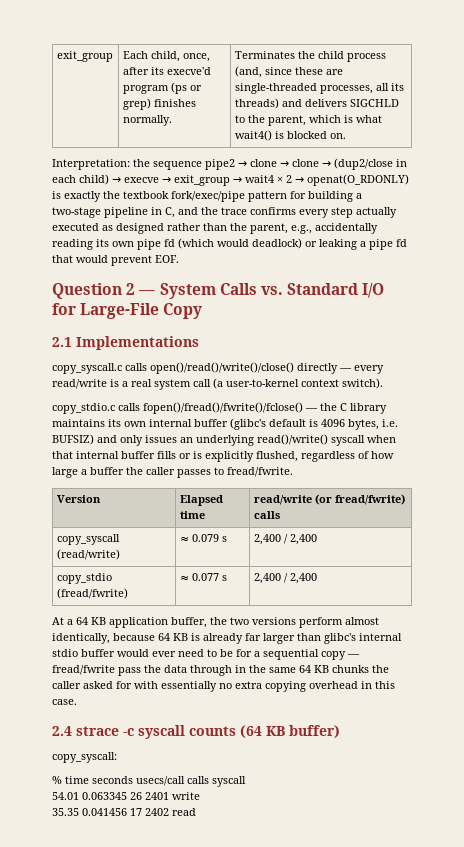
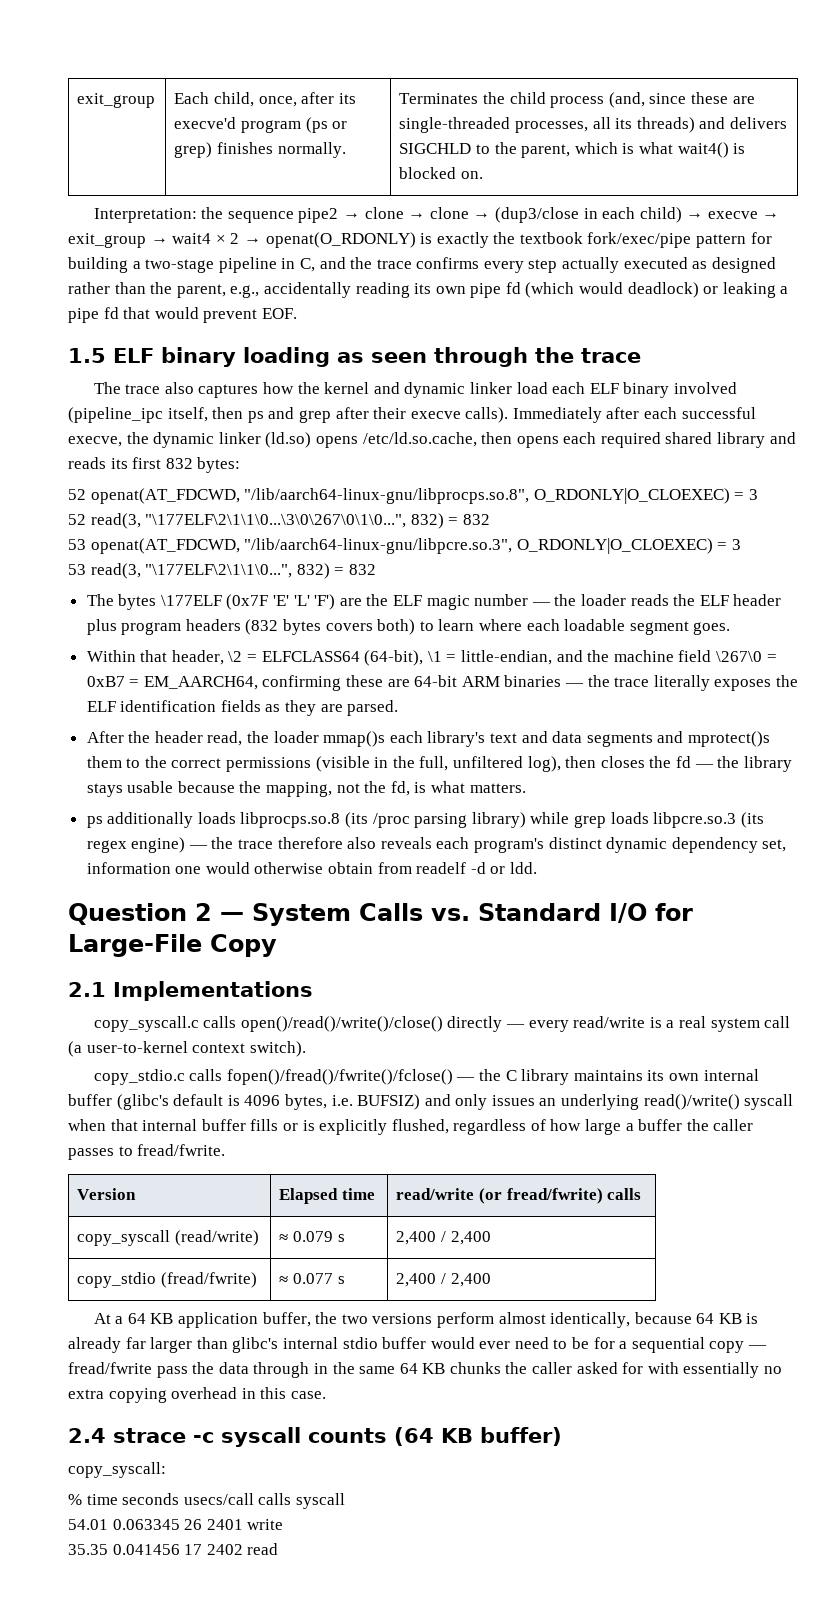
- the sequence pipe2 → clone → clone → (dup2/close in each child) → execve → exit_group → wait4 × 2 → openat(O_RDONLY) is exactly the textbook fork/exec/pipe pattern for building a two-stage pipeline in C, and the trace confirms every step actually executed as designed rather than the parent, e.g., accidentally reading its own pipe fd (which would deadlock) or leaking a pipe fd that would prevent EOF.
+ the sequence pipe2 → clone → clone → (dup3/close in each child) → execve → exit_group → wait4 × 2 → openat(O_RDONLY) is exactly the textbook fork/exec/pipe pattern for building a two-stage pipeline in C, and the trace confirms every step actually executed as designed rather than the parent, e.g., accidentally reading its own pipe fd (which would deadlock) or leaking a pipe fd that would prevent EOF.
+ 1.5 ELF binary loading as seen through the trace
+ The trace also captures how the kernel and dynamic linker load each ELF binary involved (pipeline_ipc itself, then ps and grep after their execve calls). Immediately after each successful execve, the dynamic linker (ld.so) opens /etc/ld.so.cache, then opens each required shared library and reads its first 832 bytes:
+ 52 openat(AT_FDCWD, "/lib/aarch64-linux-gnu/libprocps.so.8", O_RDONLY|O_CLOEXEC) = 3
+ 52 read(3, "\177ELF\2\1\1\0...\3\0\267\0\1\0...", 832) = 832
+ 53 openat(AT_FDCWD, "/lib/aarch64-linux-gnu/libpcre.so.3", O_RDONLY|O_CLOEXEC) = 3
+ 53 read(3, "\177ELF\2\1\1\0...", 832) = 832
+ The bytes \177ELF (0x7F 'E' 'L' 'F') are the ELF magic number — the loader reads the ELF header plus program headers (832 bytes covers both) to learn where each loadable segment goes.
+ Within that header, \2 = ELFCLASS64 (64-bit), \1 = little-endian, and the machine field \267\0 = 0xB7 = EM_AARCH64, confirming these are 64-bit ARM binaries — the trace literally exposes the ELF identification fields as they are parsed.
+ After the header read, the loader mmap()s each library's text and data segments and mprotect()s them to the correct permissions (visible in the full, unfiltered log), then closes the fd — the library stays usable because the mapping, not the fd, is what matters.
+ ps additionally loads libprocps.so.8 (its /proc parsing library) while grep loads libpcre.so.3 (its regex engine) — the trace therefore also reveals each program's distinct dynamic dependency set, information one would otherwise obtain from readelf -d or ldd.

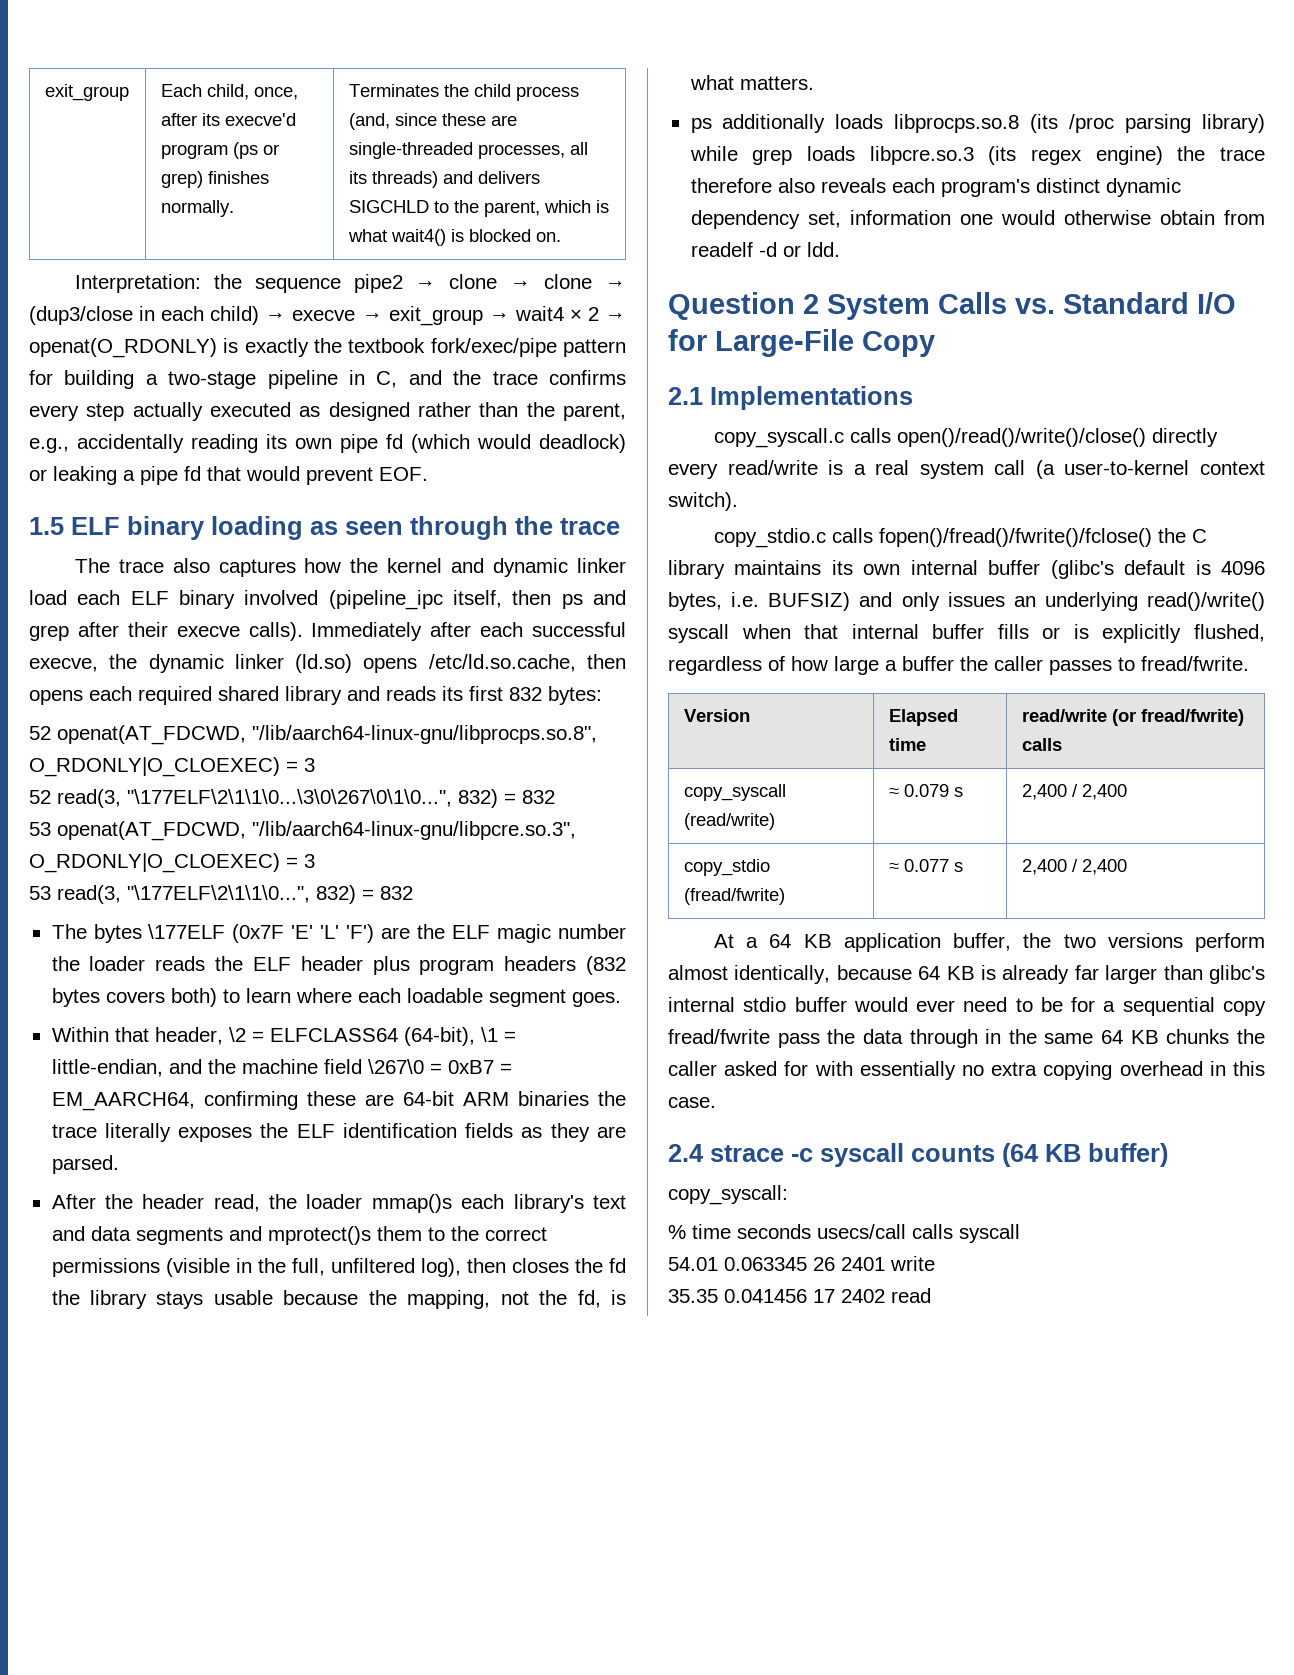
- The bytes \177ELF (0x7F 'E' 'L' 'F') are the ELF magic number — the loader reads the ELF header plus program headers (832 bytes covers both) to learn where each loadable segment goes.
+ The bytes \177ELF (0x7F 'E' 'L' 'F') are the ELF magic number the loader reads the ELF header plus program headers (832 bytes covers both) to learn where each loadable segment goes.
- Within that header, \2 = ELFCLASS64 (64-bit), \1 = little-endian, and the machine field \267\0 = 0xB7 = EM_AARCH64, confirming these are 64-bit ARM binaries — the trace literally exposes the ELF identification fields as they are parsed.
+ Within that header, \2 = ELFCLASS64 (64-bit), \1 = little-endian, and the machine field \267\0 = 0xB7 = EM_AARCH64, confirming these are 64-bit ARM binaries the trace literally exposes the ELF identification fields as they are parsed.
- After the header read, the loader mmap()s each library's text and data segments and mprotect()s them to the correct permissions (visible in the full, unfiltered log), then closes the fd — the library stays usable because the mapping, not the fd, is what matters.
+ After the header read, the loader mmap()s each library's text and data segments and mprotect()s them to the correct permissions (visible in the full, unfiltered log), then closes the fd the library stays usable because the mapping, not the fd, is what matters.
- ps additionally loads libprocps.so.8 (its /proc parsing library) while grep loads libpcre.so.3 (its regex engine) — the trace therefore also reveals each program's distinct dynamic dependency set, information one would otherwise obtain from readelf -d or ldd.
+ ps additionally loads libprocps.so.8 (its /proc parsing library) while grep loads libpcre.so.3 (its regex engine) the trace therefore also reveals each program's distinct dynamic dependency set, information one would otherwise obtain from readelf -d or ldd.
- Question 2 — System Calls vs. Standard I/O for Large-File Copy
+ Question 2 System Calls vs. Standard I/O for Large-File Copy
- copy_syscall.c calls open()/read()/write()/close() directly — every read/write is a real system call (a user-to-kernel context switch).
+ copy_syscall.c calls open()/read()/write()/close() directly every read/write is a real system call (a user-to-kernel context switch).
- copy_stdio.c calls fopen()/fread()/fwrite()/fclose() — the C library maintains its own internal buffer (glibc's default is 4096 bytes, i.e. BUFSIZ) and only issues an underlying read()/write() syscall when that internal buffer fills or is explicitly flushed, regardless of how large a buffer the caller passes to fread/fwrite.
+ copy_stdio.c calls fopen()/fread()/fwrite()/fclose() the C library maintains its own internal buffer (glibc's default is 4096 bytes, i.e. BUFSIZ) and only issues an underlying read()/write() syscall when that internal buffer fills or is explicitly flushed, regardless of how large a buffer the caller passes to fread/fwrite.
- At a 64 KB application buffer, the two versions perform almost identically, because 64 KB is already far larger than glibc's internal stdio buffer would ever need to be for a sequential copy — fread/fwrite pass the data through in the same 64 KB chunks the caller asked for with essentially no extra copying overhead in this case.
+ At a 64 KB application buffer, the two versions perform almost identically, because 64 KB is already far larger than glibc's internal stdio buffer would ever need to be for a sequential copy fread/fwrite pass the data through in the same 64 KB chunks the caller asked for with essentially no extra copying overhead in this case.

